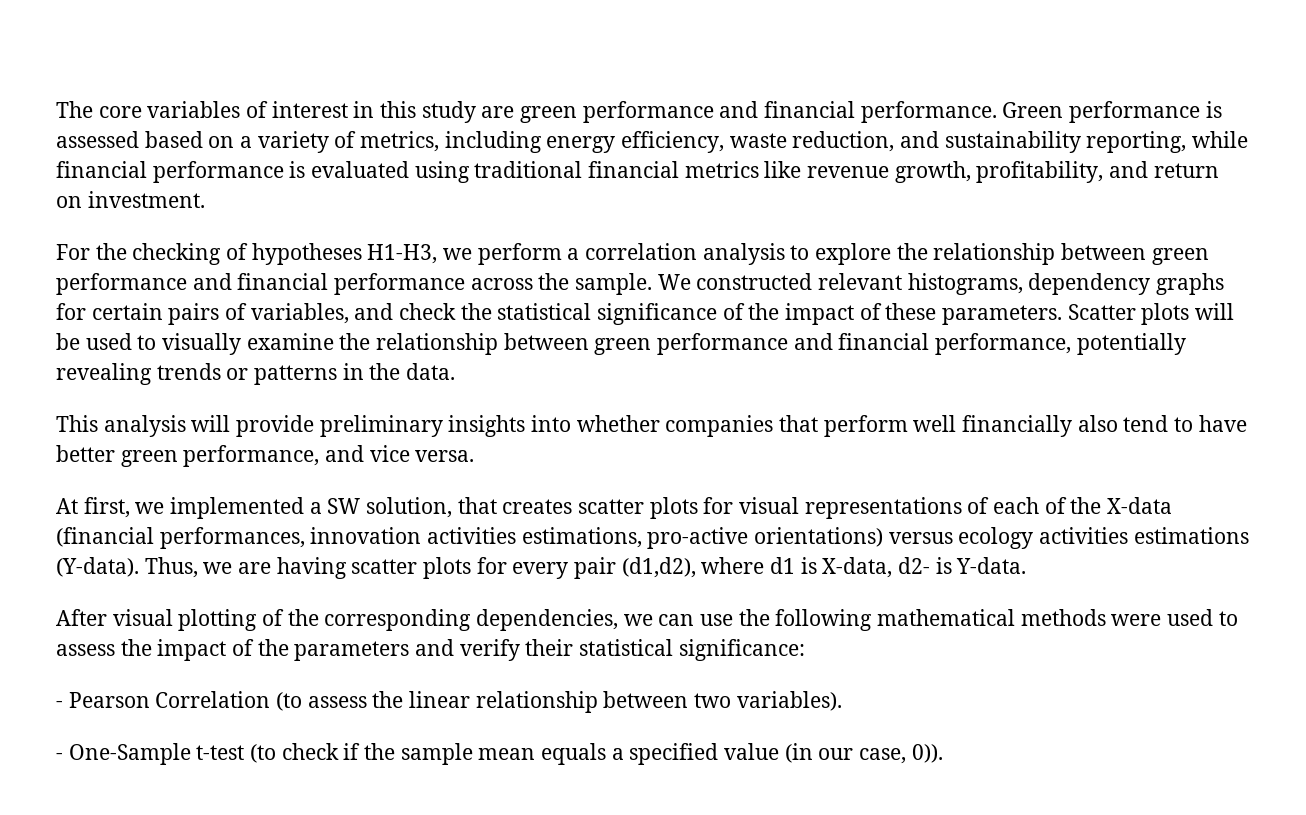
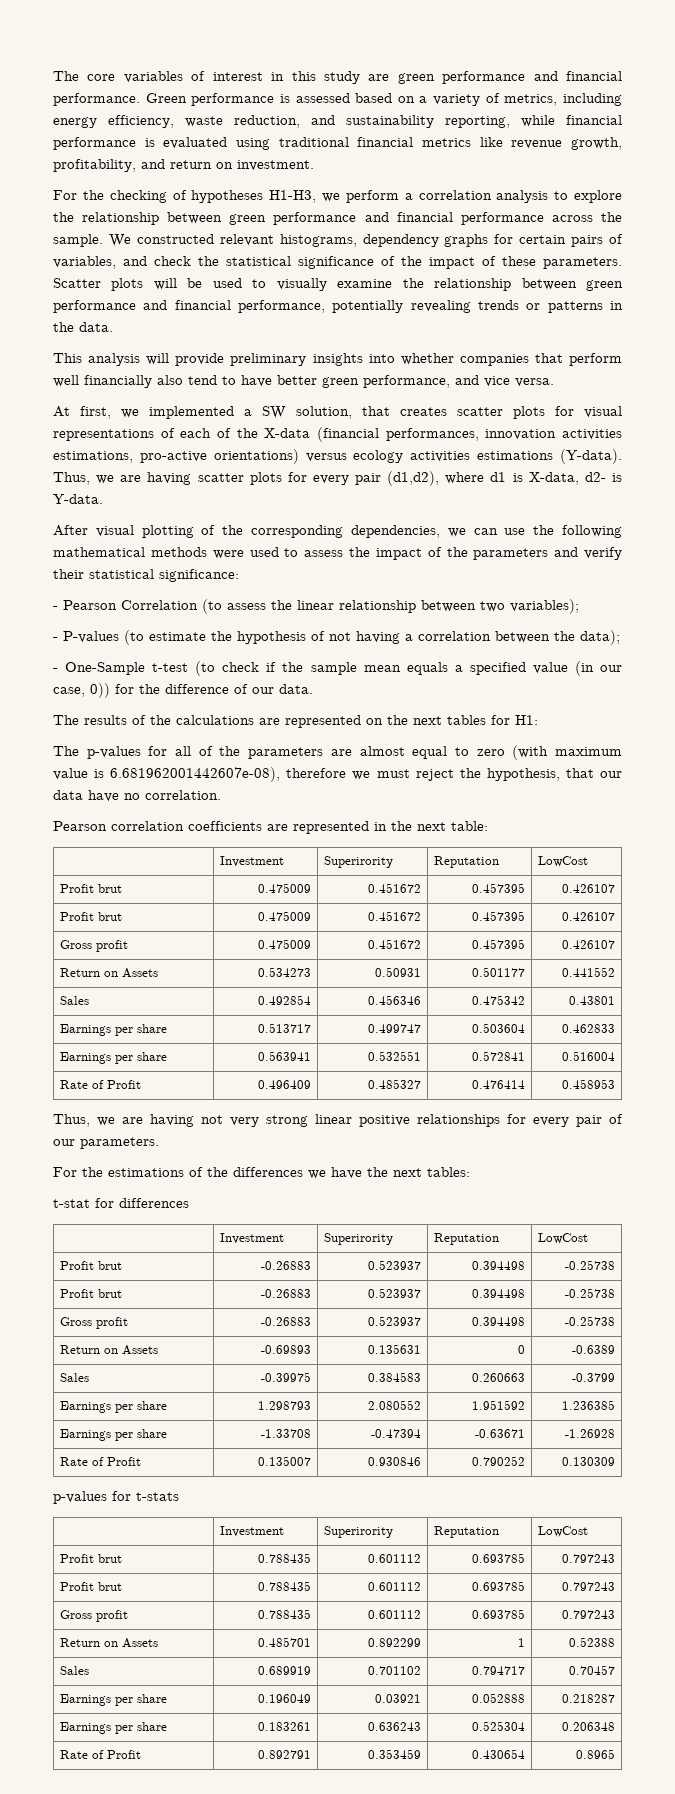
- - Pearson Correlation (to assess the linear relationship between two variables).
+ - Pearson Correlation (to assess the linear relationship between two variables);
+ - P-values (to estimate the hypothesis of not having a correlation between the data);
- - One-Sample t-test (to check if the sample mean equals a specified value (in our case, 0)).
+ - One-Sample t-test (to check if the sample mean equals a specified value (in our case, 0)) for the difference of our data.
+ The results of the calculations are represented on the next tables for H1:
+ The p-values for all of the parameters are almost equal to zero (with maximum value is 6.681962001442607e-08), therefore we must reject the hypothesis, that our data have no correlation.
+ Pearson correlation coefficients are represented in the next table:
+ | Investment | Superirority | Reputation | LowCost
+ Profit brut | 0.475009 | 0.451672 | 0.457395 | 0.426107
+ Profit brut | 0.475009 | 0.451672 | 0.457395 | 0.426107
+ Gross profit | 0.475009 | 0.451672 | 0.457395 | 0.426107
+ Return on Assets | 0.534273 | 0.50931 | 0.501177 | 0.441552
+ Sales | 0.492854 | 0.456346 | 0.475342 | 0.43801
+ Earnings per share | 0.513717 | 0.499747 | 0.503604 | 0.462833
+ Earnings per share | 0.563941 | 0.532551 | 0.572841 | 0.516004
+ Rate of Profit | 0.496409 | 0.485327 | 0.476414 | 0.458953
+ Thus, we are having not very strong linear positive relationships for every pair of our parameters.
+ For the estimations of the differences we have the next tables:
+ t-stat for differences
+ | Investment | Superirority | Reputation | LowCost
+ Profit brut | -0.26883 | 0.523937 | 0.394498 | -0.25738
+ Profit brut | -0.26883 | 0.523937 | 0.394498 | -0.25738
+ Gross profit | -0.26883 | 0.523937 | 0.394498 | -0.25738
+ Return on Assets | -0.69893 | 0.135631 | 0 | -0.6389
+ Sales | -0.39975 | 0.384583 | 0.260663 | -0.3799
+ Earnings per share | 1.298793 | 2.080552 | 1.951592 | 1.236385
+ Earnings per share | -1.33708 | -0.47394 | -0.63671 | -1.26928
+ Rate of Profit | 0.135007 | 0.930846 | 0.790252 | 0.130309
+ p-values for t-stats
+ | Investment | Superirority | Reputation | LowCost
+ Profit brut | 0.788435 | 0.601112 | 0.693785 | 0.797243
+ Profit brut | 0.788435 | 0.601112 | 0.693785 | 0.797243
+ Gross profit | 0.788435 | 0.601112 | 0.693785 | 0.797243
+ Return on Assets | 0.485701 | 0.892299 | 1 | 0.52388
+ Sales | 0.689919 | 0.701102 | 0.794717 | 0.70457
+ Earnings per share | 0.196049 | 0.03921 | 0.052888 | 0.218287
+ Earnings per share | 0.183261 | 0.636243 | 0.525304 | 0.206348
+ Rate of Profit | 0.892791 | 0.353459 | 0.430654 | 0.8965

